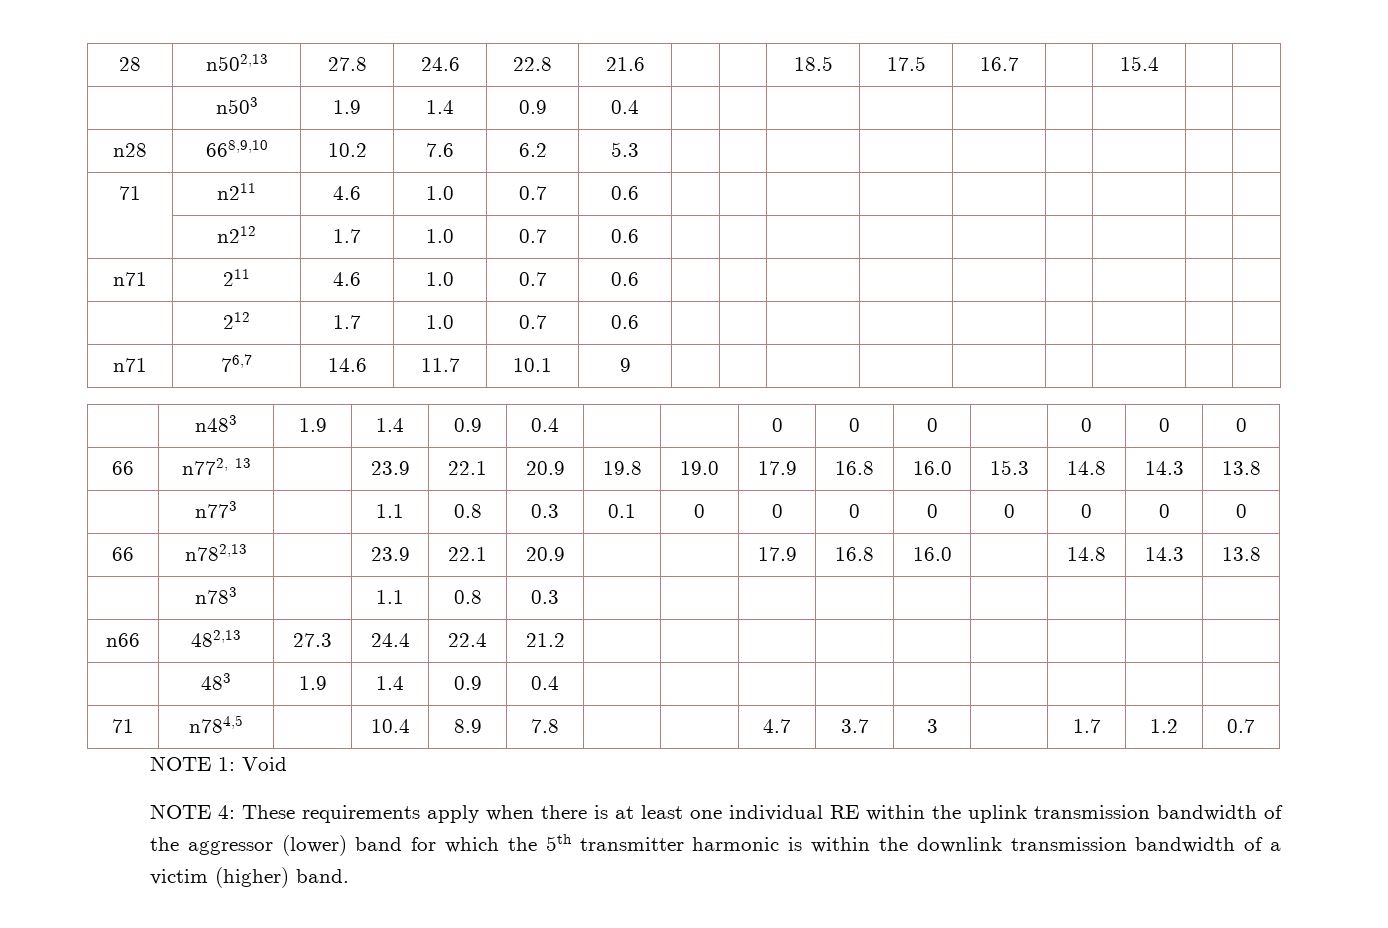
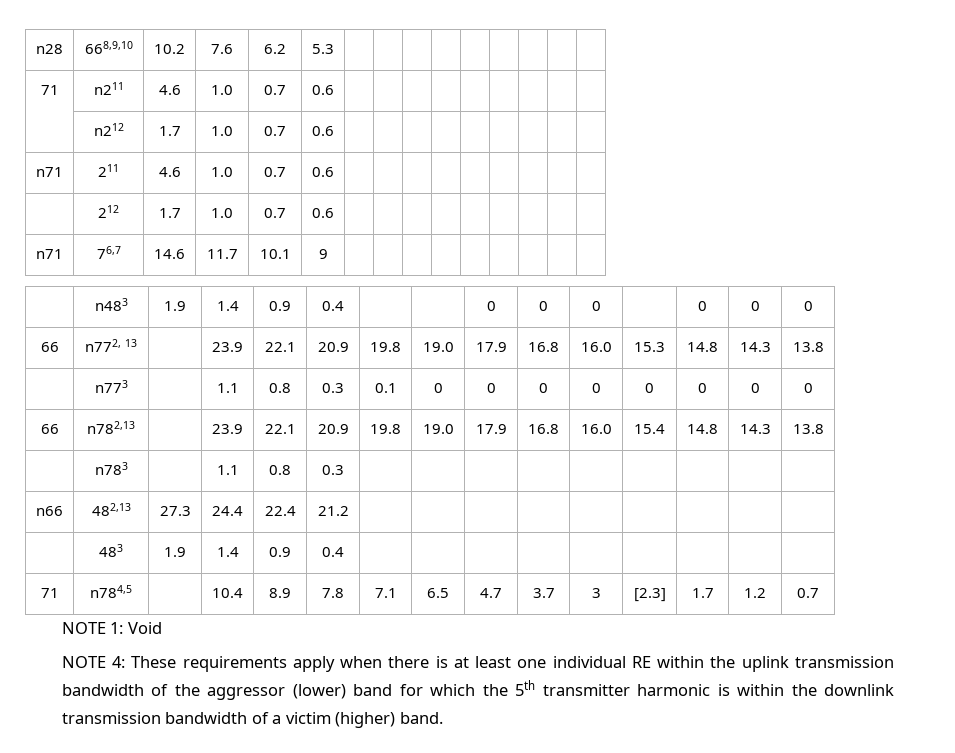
- 28 | n502,13 | 27.8 | 24.6 | 22.8 | 21.6 | | | 18.5 | 17.5 | 16.7 | | 15.4 | |
- | n503 | 1.9 | 1.4 | 0.9 | 0.4 | | | | | | | | |
- 66 | n782,13 | | 23.9 | 22.1 | 20.9 | | | 17.9 | 16.8 | 16.0 | | 14.8 | 14.3 | 13.8
+ 66 | n782,13 | | 23.9 | 22.1 | 20.9 | 19.8 | 19.0 | 17.9 | 16.8 | 16.0 | 15.4 | 14.8 | 14.3 | 13.8
- 71 | n784,5 | | 10.4 | 8.9 | 7.8 | | | 4.7 | 3.7 | 3 | | 1.7 | 1.2 | 0.7
+ 71 | n784,5 | | 10.4 | 8.9 | 7.8 | 7.1 | 6.5 | 4.7 | 3.7 | 3 | [2.3] | 1.7 | 1.2 | 0.7

